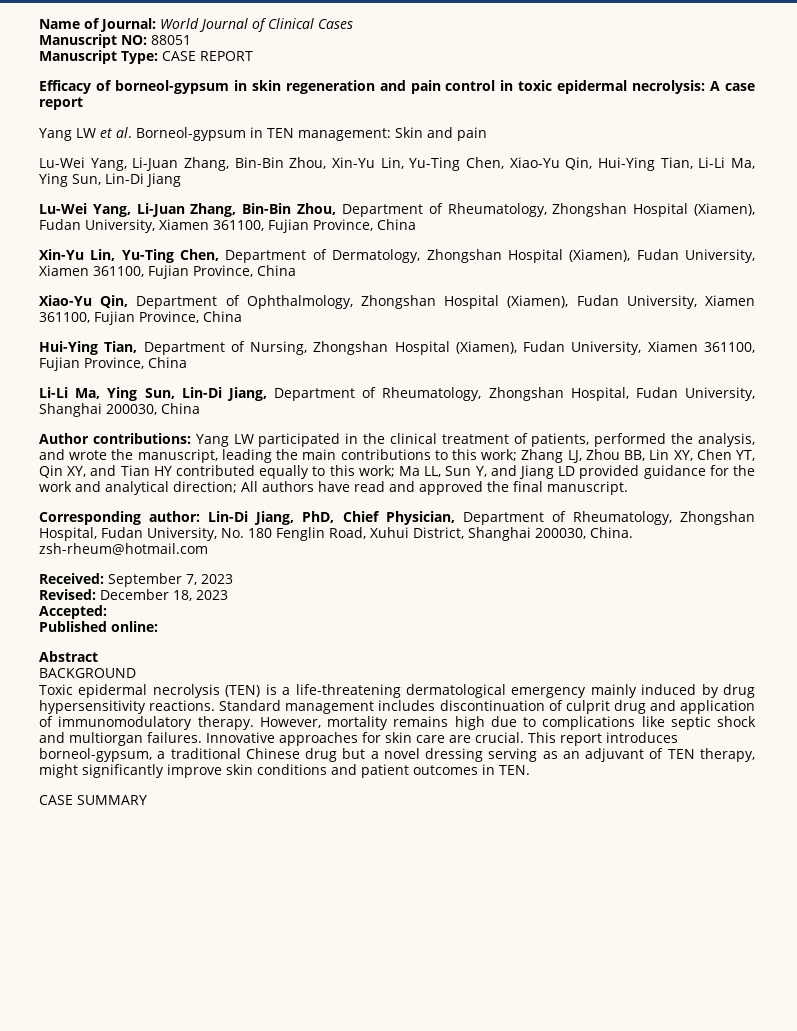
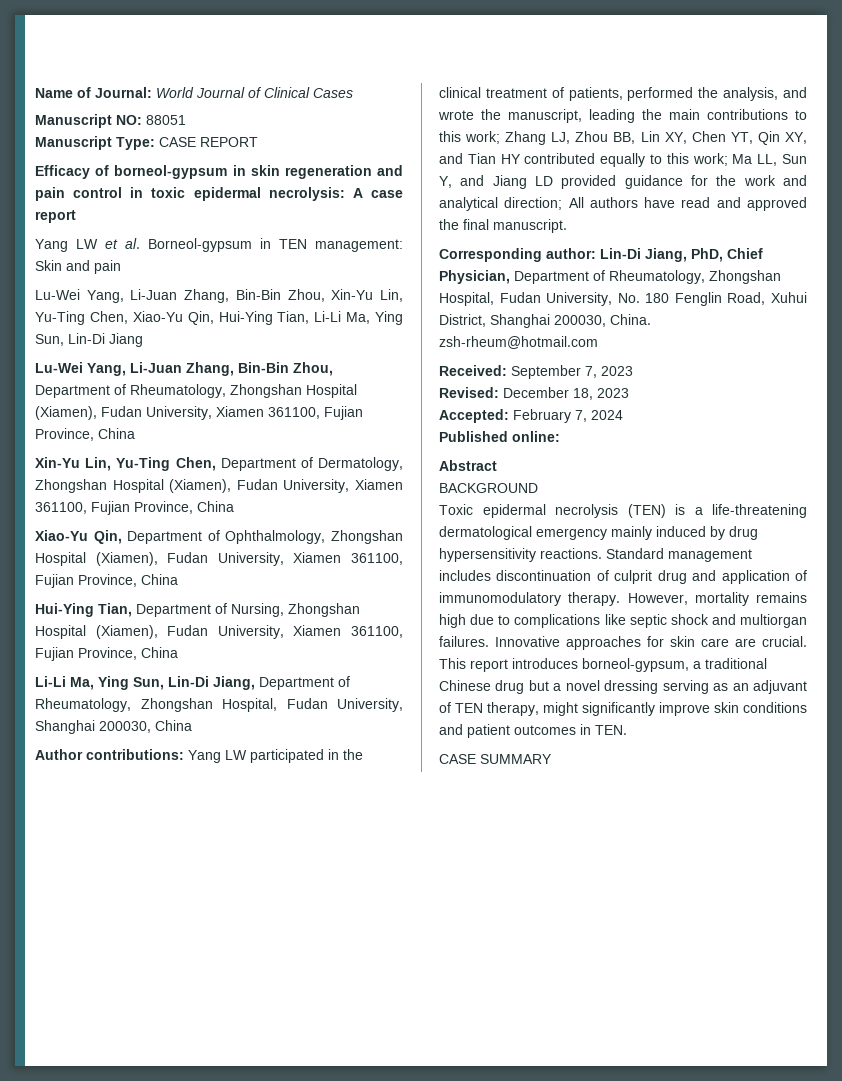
- Accepted:
+ Accepted: February 7, 2024

